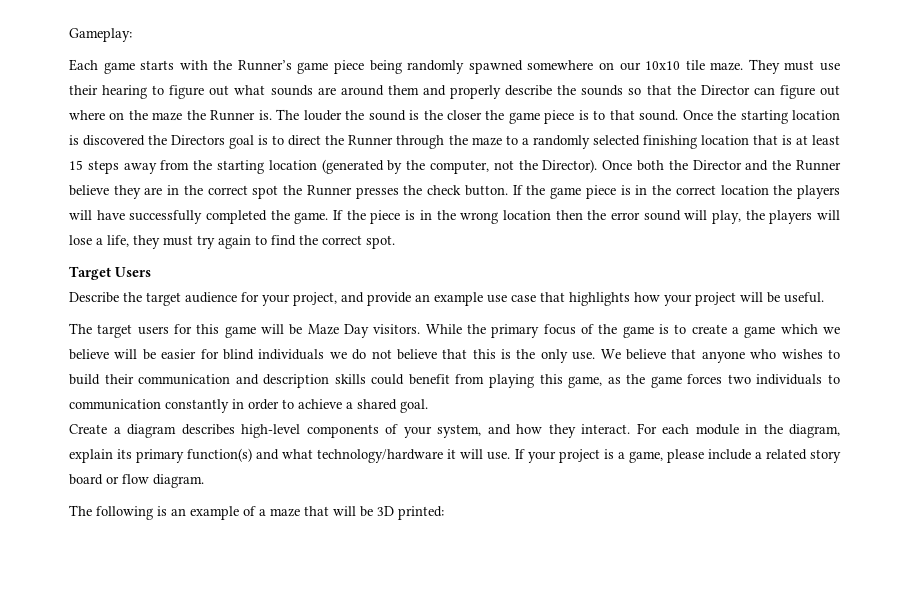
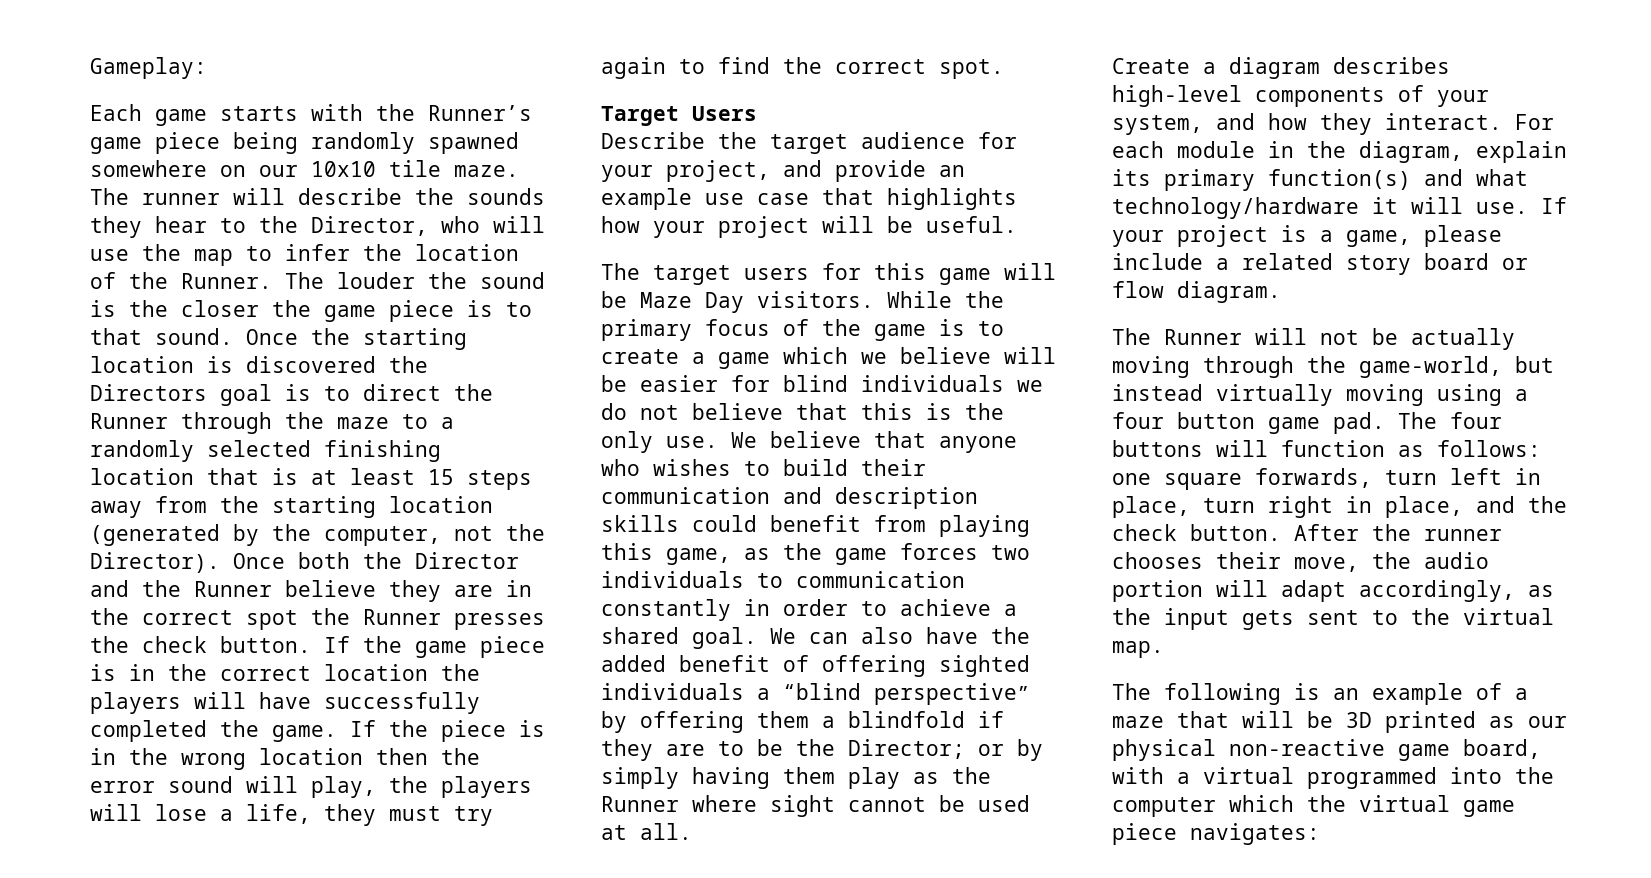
- They must use their hearing to figure out what sounds are around them and properly describe the sounds so that the Director can figure out where on the maze the Runner is.
+ The runner will describe the sounds they hear to the Director, who will use the map to infer the location of the Runner.
+ We can also have the added benefit of offering sighted individuals a “blind perspective” by offering them a blindfold if they are to be the Director; or by simply having them play as the Runner where sight cannot be used at all.
+ The Runner will not be actually moving through the game-world, but instead virtually moving using a four button game pad. The four buttons will function as follows: one square forwards, turn left in place, turn right in place, and the check button. After the runner chooses their move, the audio portion will adapt accordingly, as the input gets sent to the virtual map.
- The following is an example of a maze that will be 3D printed:
+ The following is an example of a maze that will be 3D printed as our physical non-reactive game board, with a virtual programmed into the computer which the virtual game piece navigates:

